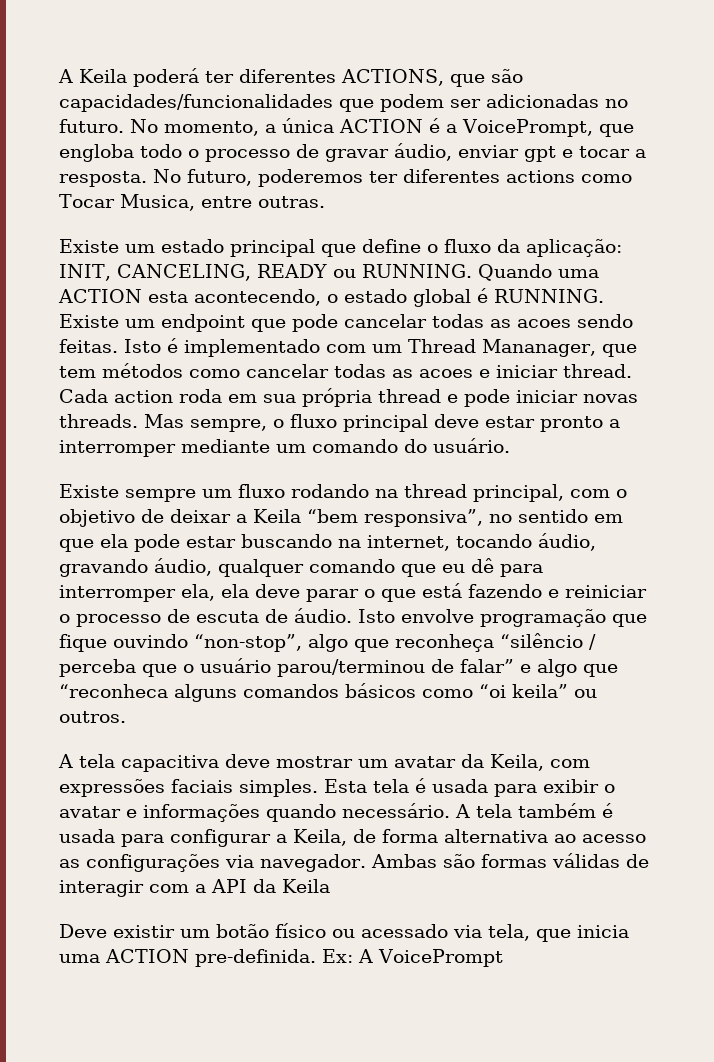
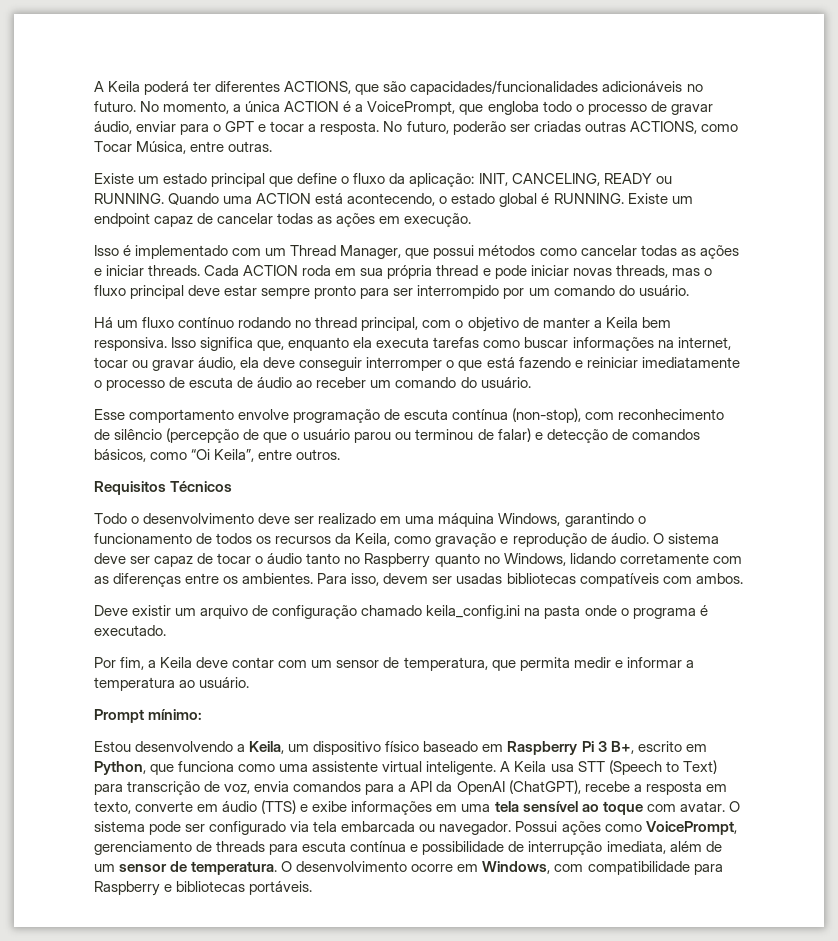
- A Keila poderá ter diferentes ACTIONS, que são capacidades/funcionalidades que podem ser adicionadas no futuro.
+ A Keila poderá ter diferentes ACTIONS, que são capacidades/funcionalidades adicionáveis no futuro.
- No momento, a única ACTION é a VoicePrompt, que engloba todo o processo de gravar áudio, enviar gpt e tocar a resposta.
+ No momento, a única ACTION é a VoicePrompt, que engloba todo o processo de gravar áudio, enviar para o GPT e tocar a resposta.
- No futuro, poderemos ter diferentes actions como Tocar Musica, entre outras.
+ No futuro, poderão ser criadas outras ACTIONS, como Tocar Música, entre outras.
- Quando uma ACTION esta acontecendo, o estado global é RUNNING.
+ Quando uma ACTION está acontecendo, o estado global é RUNNING.
- Existe um endpoint que pode cancelar todas as acoes sendo feitas. Isto é implementado com um Thread Mananager, que tem métodos como cancelar todas as acoes e iniciar thread. Cada action roda em sua própria thread e pode iniciar novas threads. Mas sempre, o fluxo principal deve estar pronto a interromper mediante um comando do usuário.
- Existe sempre um fluxo rodando na thread principal, com o objetivo de deixar a Keila “bem responsiva”, no sentido em que ela pode estar buscando na internet, tocando áudio, gravando áudio, qualquer comando que eu dê para interromper ela, ela deve parar o que está fazendo e reiniciar o processo de escuta de áudio. Isto envolve programação que fique ouvindo “non-stop”, algo que reconheça “silêncio / perceba que o usuário parou/terminou de falar” e algo que “reconheca alguns comandos básicos como “oi keila” ou outros.
- A tela capacitiva deve mostrar um avatar da Keila, com expressões faciais simples. Esta tela é usada para exibir o avatar e informações quando necessário. A tela também é usada para configurar a Keila, de forma alternativa ao acesso as configurações via navegador. Ambas são formas válidas de interagir com a API da Keila
- Deve existir um botão físico ou acessado via tela, que inicia uma ACTION pre-definida. Ex: A VoicePrompt
+ Existe um endpoint capaz de cancelar todas as ações em execução.
+ Isso é implementado com um Thread Manager, que possui métodos como cancelar todas as ações e iniciar threads. Cada ACTION roda em sua própria thread e pode iniciar novas threads, mas o fluxo principal deve estar sempre pronto para ser interrompido por um comando do usuário.
+ Há um fluxo contínuo rodando no thread principal, com o objetivo de manter a Keila bem responsiva. Isso significa que, enquanto ela executa tarefas como buscar informações na internet, tocar ou gravar áudio, ela deve conseguir interromper o que está fazendo e reiniciar imediatamente o processo de escuta de áudio ao receber um comando do usuário.
+ Esse comportamento envolve programação de escuta contínua (non-stop), com reconhecimento de silêncio (percepção de que o usuário parou ou terminou de falar) e detecção de comandos básicos, como “Oi Keila”, entre outros.
+ Requisitos Técnicos
+ Todo o desenvolvimento deve ser realizado em uma máquina Windows, garantindo o funcionamento de todos os recursos da Keila, como gravação e reprodução de áudio. O sistema deve ser capaz de tocar o áudio tanto no Raspberry quanto no Windows, lidando corretamente com as diferenças entre os ambientes. Para isso, devem ser usadas bibliotecas compatíveis com ambos.
+ Deve existir um arquivo de configuração chamado keila_config.ini na pasta onde o programa é executado.
+ Por fim, a Keila deve contar com um sensor de temperatura, que permita medir e informar a temperatura ao usuário.
+ Prompt mínimo:
+ Estou desenvolvendo a Keila, um dispositivo físico baseado em Raspberry Pi 3 B+, escrito em Python, que funciona como uma assistente virtual inteligente. A Keila usa STT (Speech to Text) para transcrição de voz, envia comandos para a API da OpenAI (ChatGPT), recebe a resposta em texto, converte em áudio (TTS) e exibe informações em uma tela sensível ao toque com avatar. O sistema pode ser configurado via tela embarcada ou navegador. Possui ações como VoicePrompt, gerenciamento de threads para escuta contínua e possibilidade de interrupção imediata, além de um sensor de temperatura. O desenvolvimento ocorre em Windows, com compatibilidade para Raspberry e bibliotecas portáveis.

